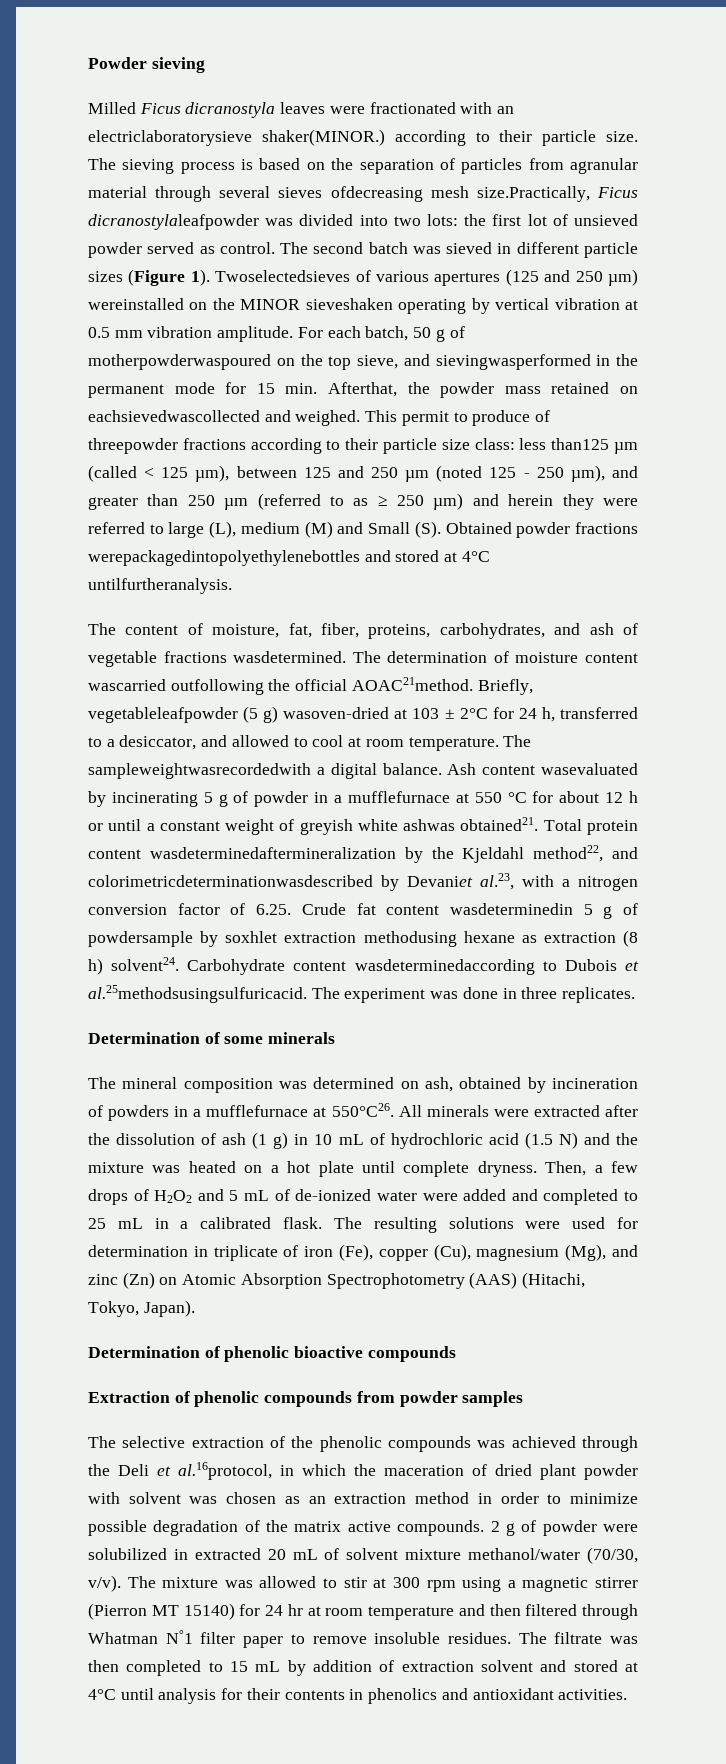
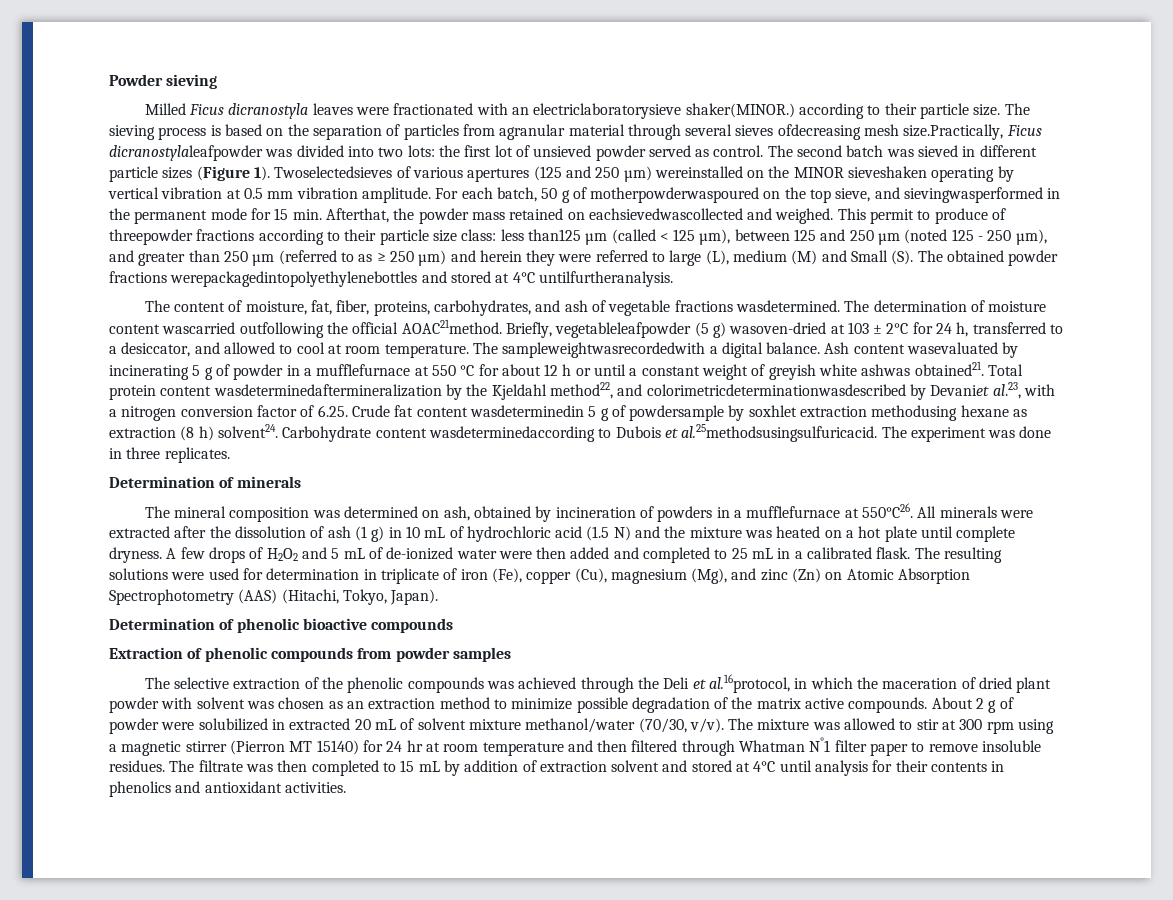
- less than125 µm (called < 125 µm), between 125 and 250 µm (noted 125 - 250 µm), and greater than 250 µm (referred to as ≥ 250 µm) and herein they were referred to large (L), medium (M) and Small (S). Obtained powder fractions werepackagedintopolyethylenebottles and stored at 4°C untilfurtheranalysis.
+ less than125 µm (called < 125 µm), between 125 and 250 µm (noted 125 - 250 µm), and greater than 250 µm (referred to as ≥ 250 µm) and herein they were referred to large (L), medium (M) and Small (S). The obtained powder fractions werepackagedintopolyethylenebottles and stored at 4°C untilfurtheranalysis.
- Determination of some minerals
+ Determination of minerals
- Then, a few drops of H2O2 and 5 mL of de-ionized water were added and completed to 25 mL in a calibrated flask.
+ A few drops of H2O2 and 5 mL of de-ionized water were then added and completed to 25 mL in a calibrated flask.
- The selective extraction of the phenolic compounds was achieved through the Deli et al.16protocol, in which the maceration of dried plant powder with solvent was chosen as an extraction method in order to minimize possible degradation of the matrix active compounds.
+ The selective extraction of the phenolic compounds was achieved through the Deli et al.16protocol, in which the maceration of dried plant powder with solvent was chosen as an extraction method to minimize possible degradation of the matrix active compounds.
- 2 g of powder were solubilized in extracted 20 mL of solvent mixture methanol/water (70/30, v/v).
+ About 2 g of powder were solubilized in extracted 20 mL of solvent mixture methanol/water (70/30, v/v).

